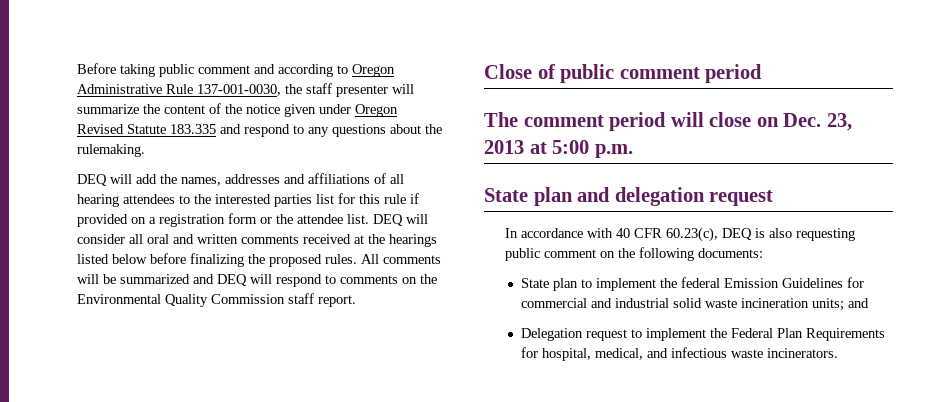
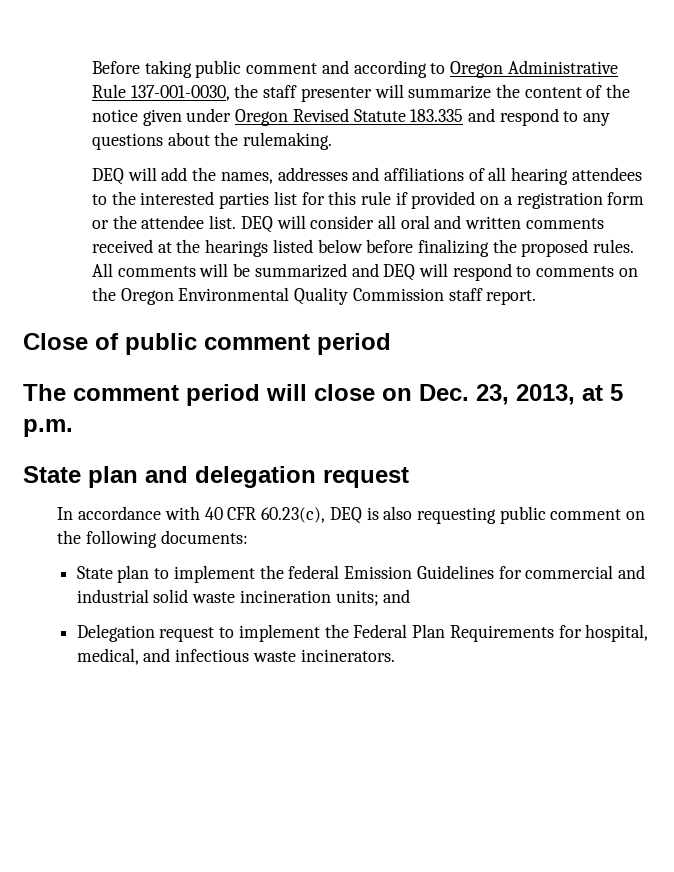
- All comments will be summarized and DEQ will respond to comments on the Environmental Quality Commission staff report.
+ All comments will be summarized and DEQ will respond to comments on the Oregon Environmental Quality Commission staff report.
- The comment period will close on Dec. 23, 2013 at 5:00 p.m.
+ The comment period will close on Dec. 23, 2013, at 5 p.m.

